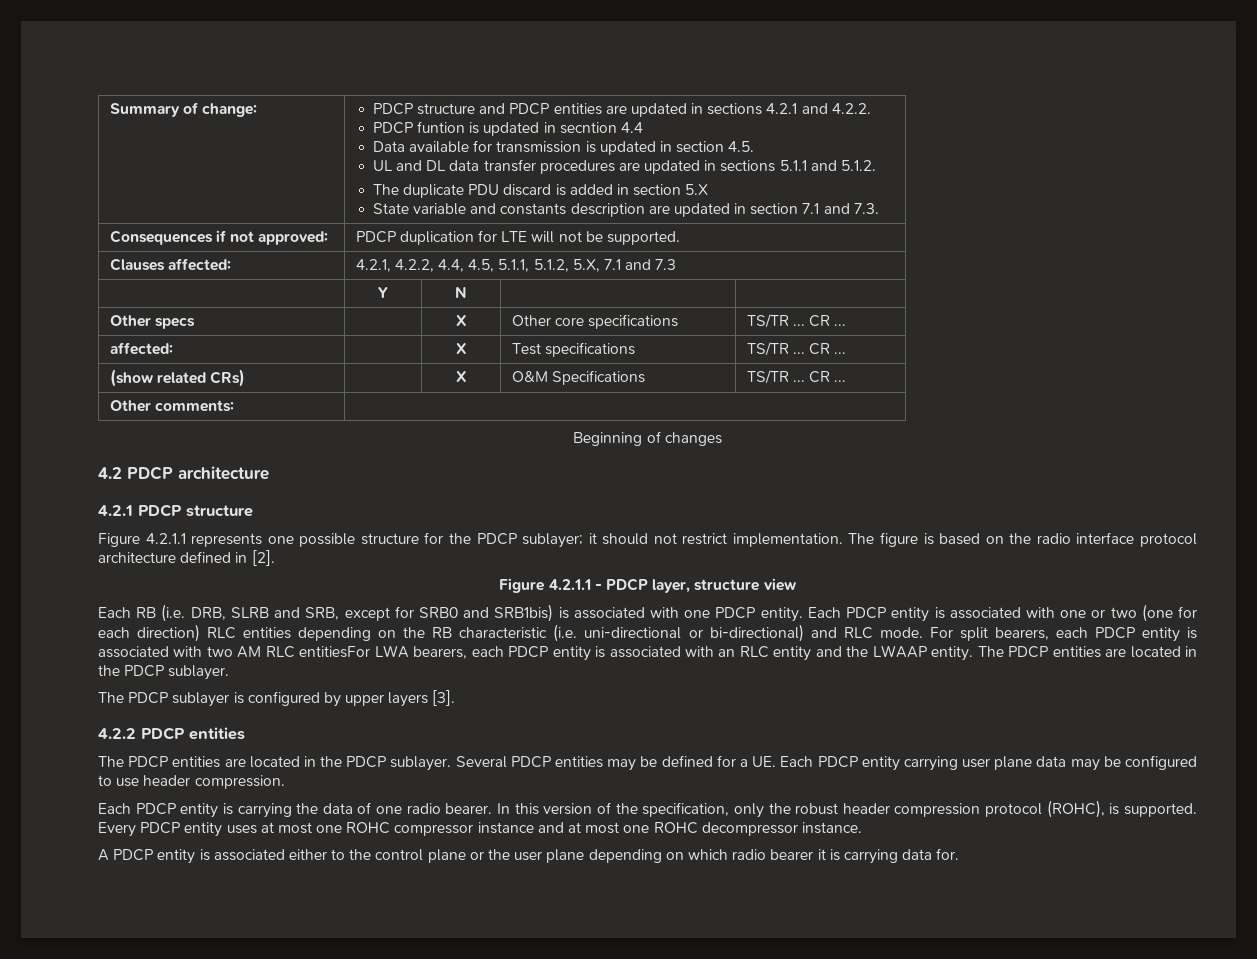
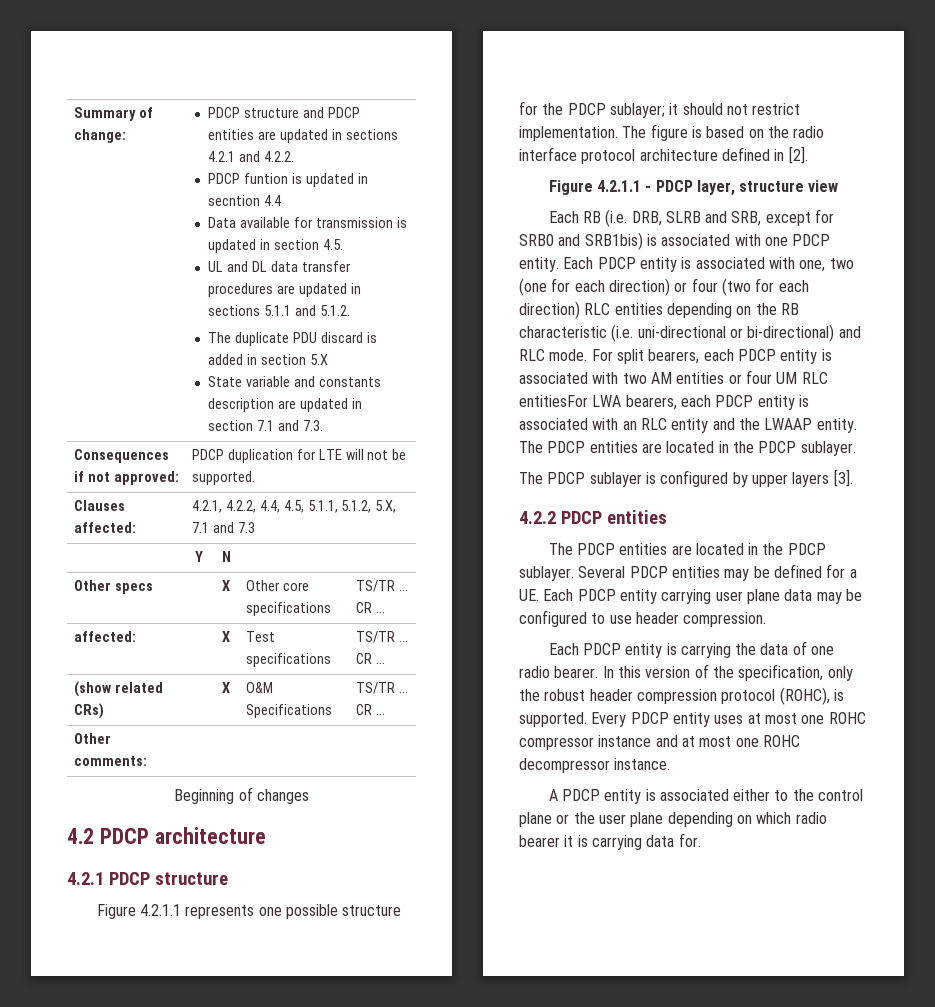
- Each PDCP entity is associated with one or two (one for each direction) RLC entities depending on the RB characteristic (i.e. uni-directional or bi-directional) and RLC mode.
+ Each PDCP entity is associated with one, two (one for each direction) or four (two for each direction) RLC entities depending on the RB characteristic (i.e. uni-directional or bi-directional) and RLC mode.
- For split bearers, each PDCP entity is associated with two AM RLC entitiesFor LWA bearers, each PDCP entity is associated with an RLC entity and the LWAAP entity.
+ For split bearers, each PDCP entity is associated with two AM entities or four UM RLC entitiesFor LWA bearers, each PDCP entity is associated with an RLC entity and the LWAAP entity.

